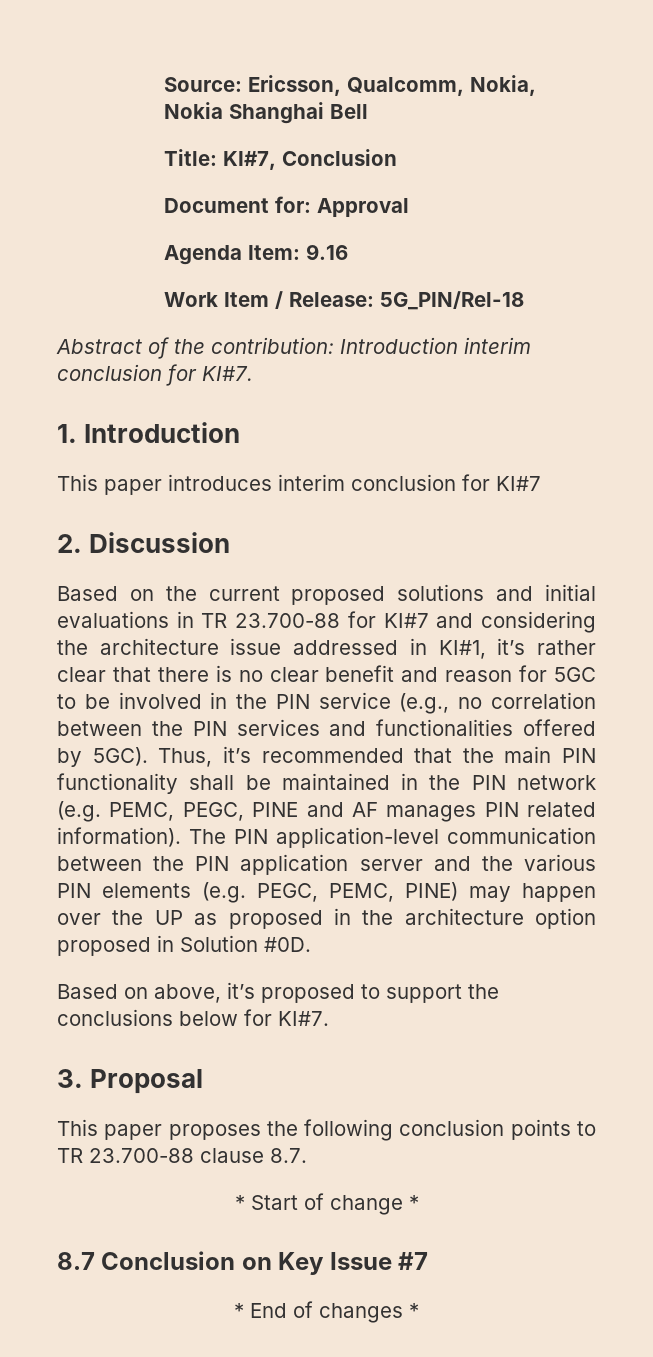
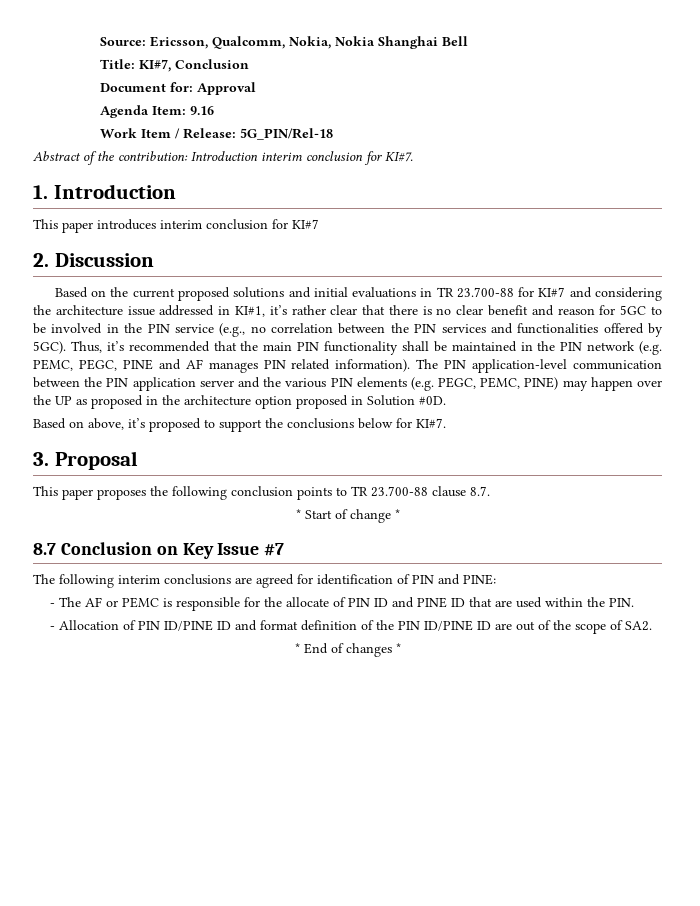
+ The following interim conclusions are agreed for identification of PIN and PINE:
+ - The AF or PEMC is responsible for the allocate of PIN ID and PINE ID that are used within the PIN.
+ - Allocation of PIN ID/PINE ID and format definition of the PIN ID/PINE ID are out of the scope of SA2.

